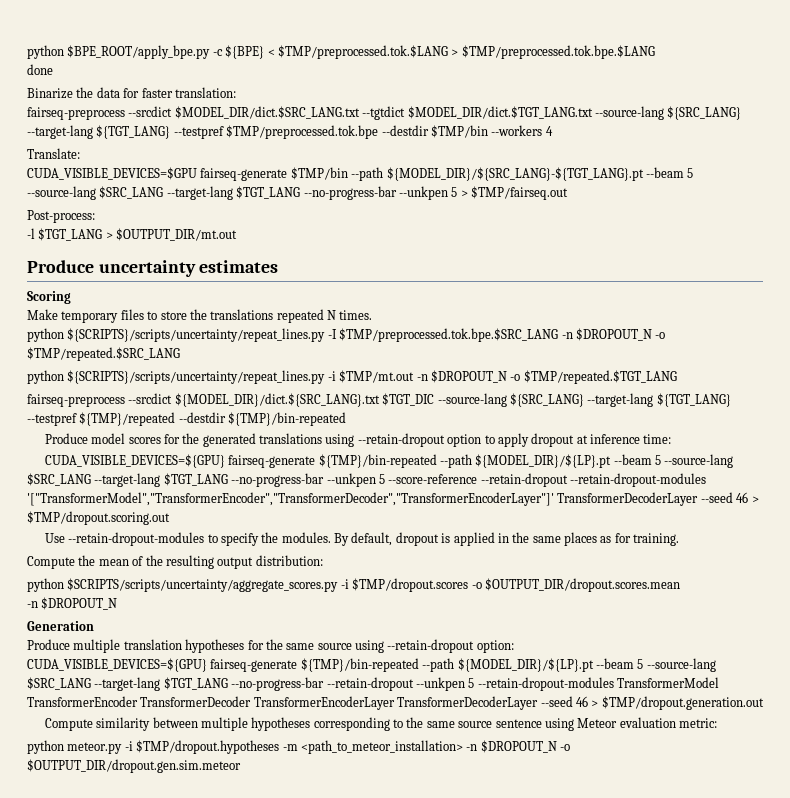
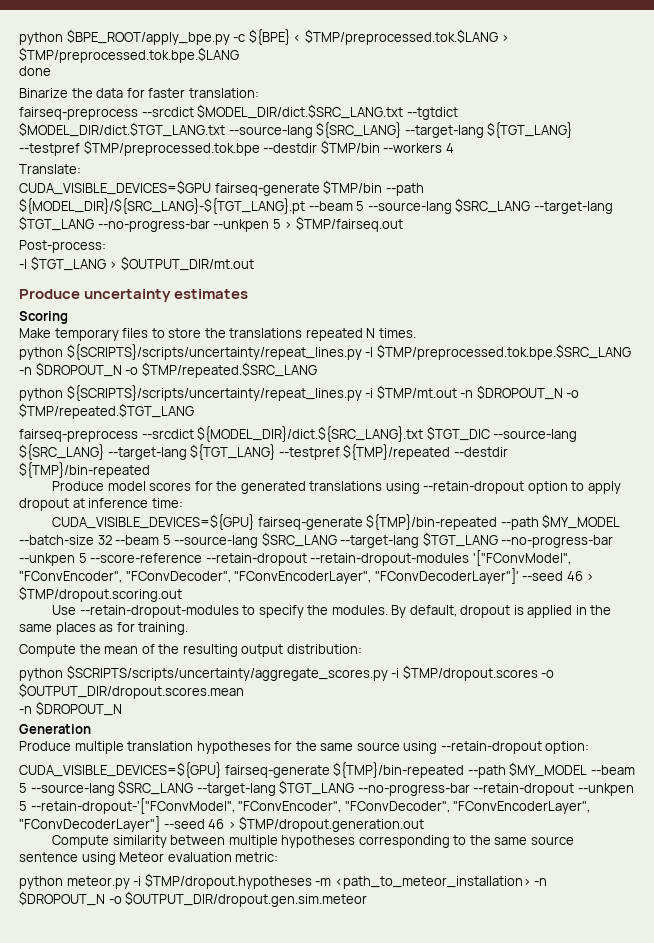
- CUDA_VISIBLE_DEVICES=${GPU} fairseq-generate ${TMP}/bin-repeated --path ${MODEL_DIR}/${LP}.pt --beam 5 --source-lang $SRC_LANG --target-lang $TGT_LANG --no-progress-bar --unkpen 5 --score-reference --retain-dropout --retain-dropout-modules '["TransformerModel","TransformerEncoder","TransformerDecoder","TransformerEncoderLayer"]' TransformerDecoderLayer --seed 46 > $TMP/dropout.scoring.out
+ CUDA_VISIBLE_DEVICES=${GPU} fairseq-generate ${TMP}/bin-repeated --path $MY_MODEL --batch-size 32 --beam 5 --source-lang $SRC_LANG --target-lang $TGT_LANG --no-progress-bar --unkpen 5 --score-reference --retain-dropout --retain-dropout-modules '["FConvModel", "FConvEncoder", "FConvDecoder", "FConvEncoderLayer", "FConvDecoderLayer"]' --seed 46 > $TMP/dropout.scoring.out
- CUDA_VISIBLE_DEVICES=${GPU} fairseq-generate ${TMP}/bin-repeated --path ${MODEL_DIR}/${LP}.pt --beam 5 --source-lang $SRC_LANG --target-lang $TGT_LANG --no-progress-bar --retain-dropout --unkpen 5 --retain-dropout-modules TransformerModel TransformerEncoder TransformerDecoder TransformerEncoderLayer TransformerDecoderLayer --seed 46 > $TMP/dropout.generation.out
+ CUDA_VISIBLE_DEVICES=${GPU} fairseq-generate ${TMP}/bin-repeated --path $MY_MODEL --beam 5 --source-lang $SRC_LANG --target-lang $TGT_LANG --no-progress-bar --retain-dropout --unkpen 5 --retain-dropout-'["FConvModel", "FConvEncoder", "FConvDecoder", "FConvEncoderLayer", "FConvDecoderLayer"] --seed 46 > $TMP/dropout.generation.out

